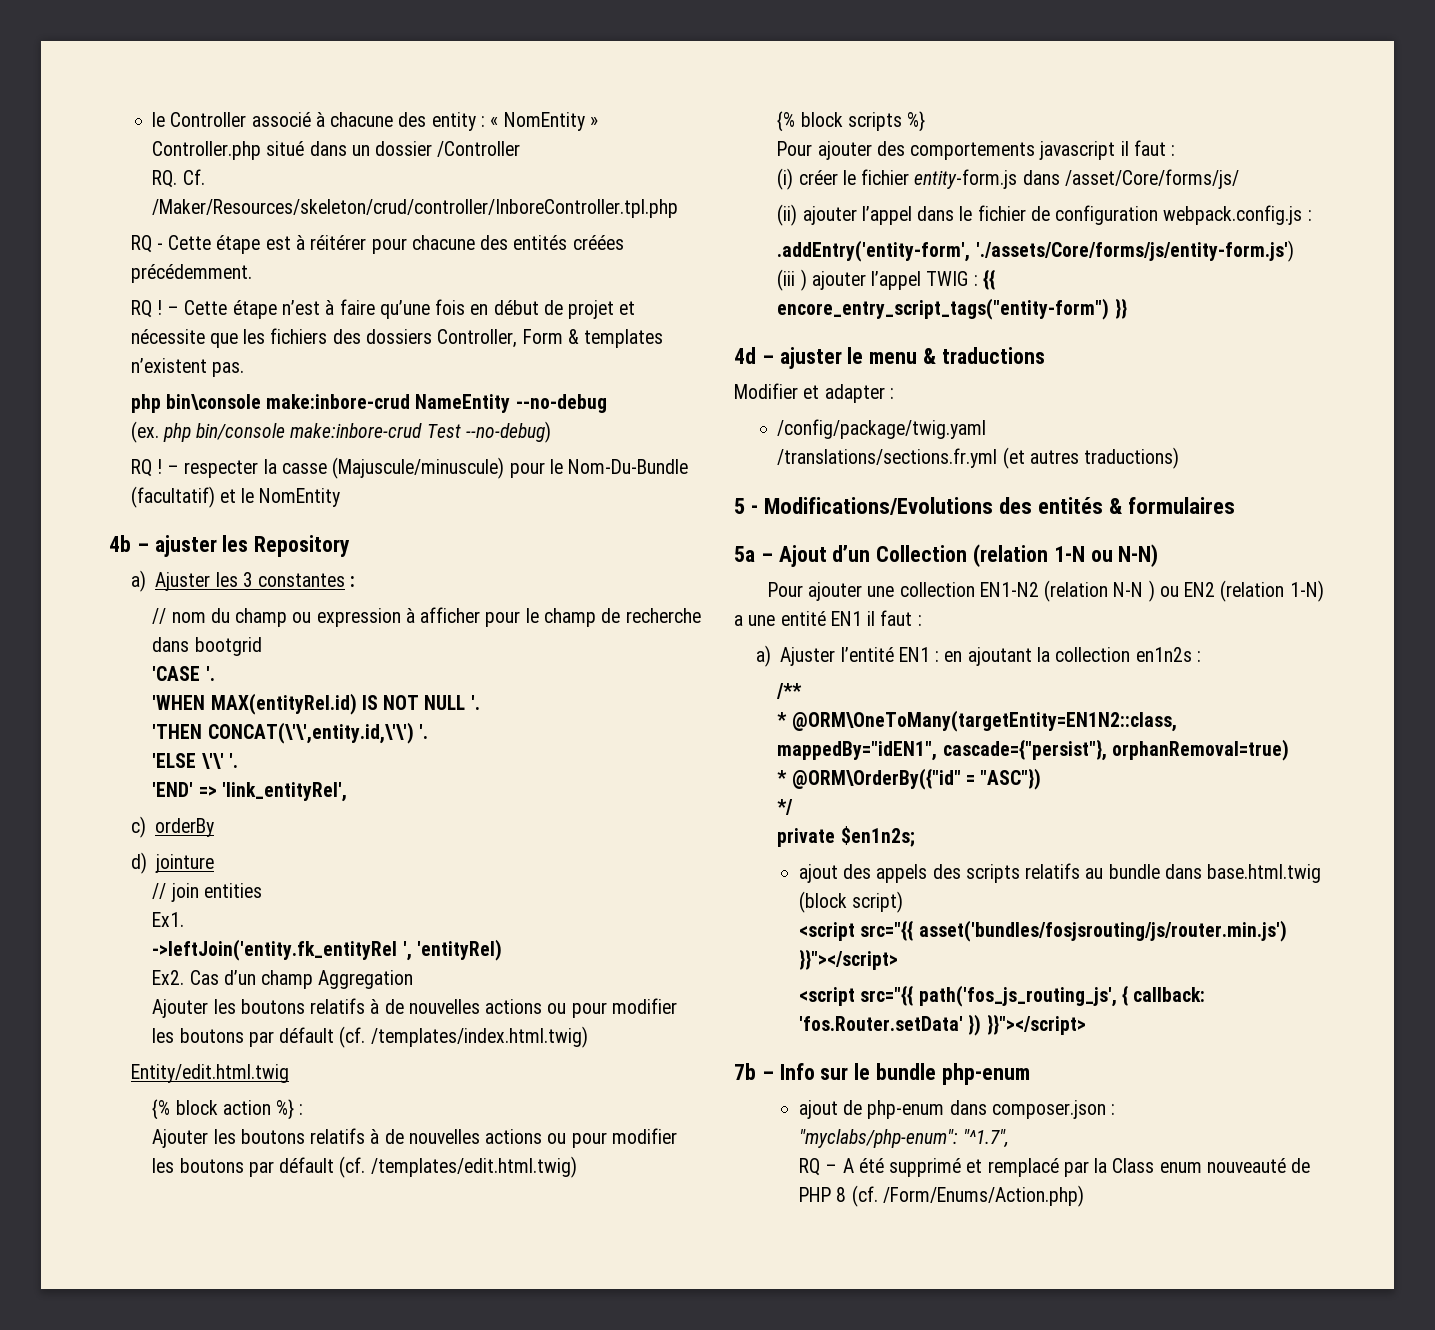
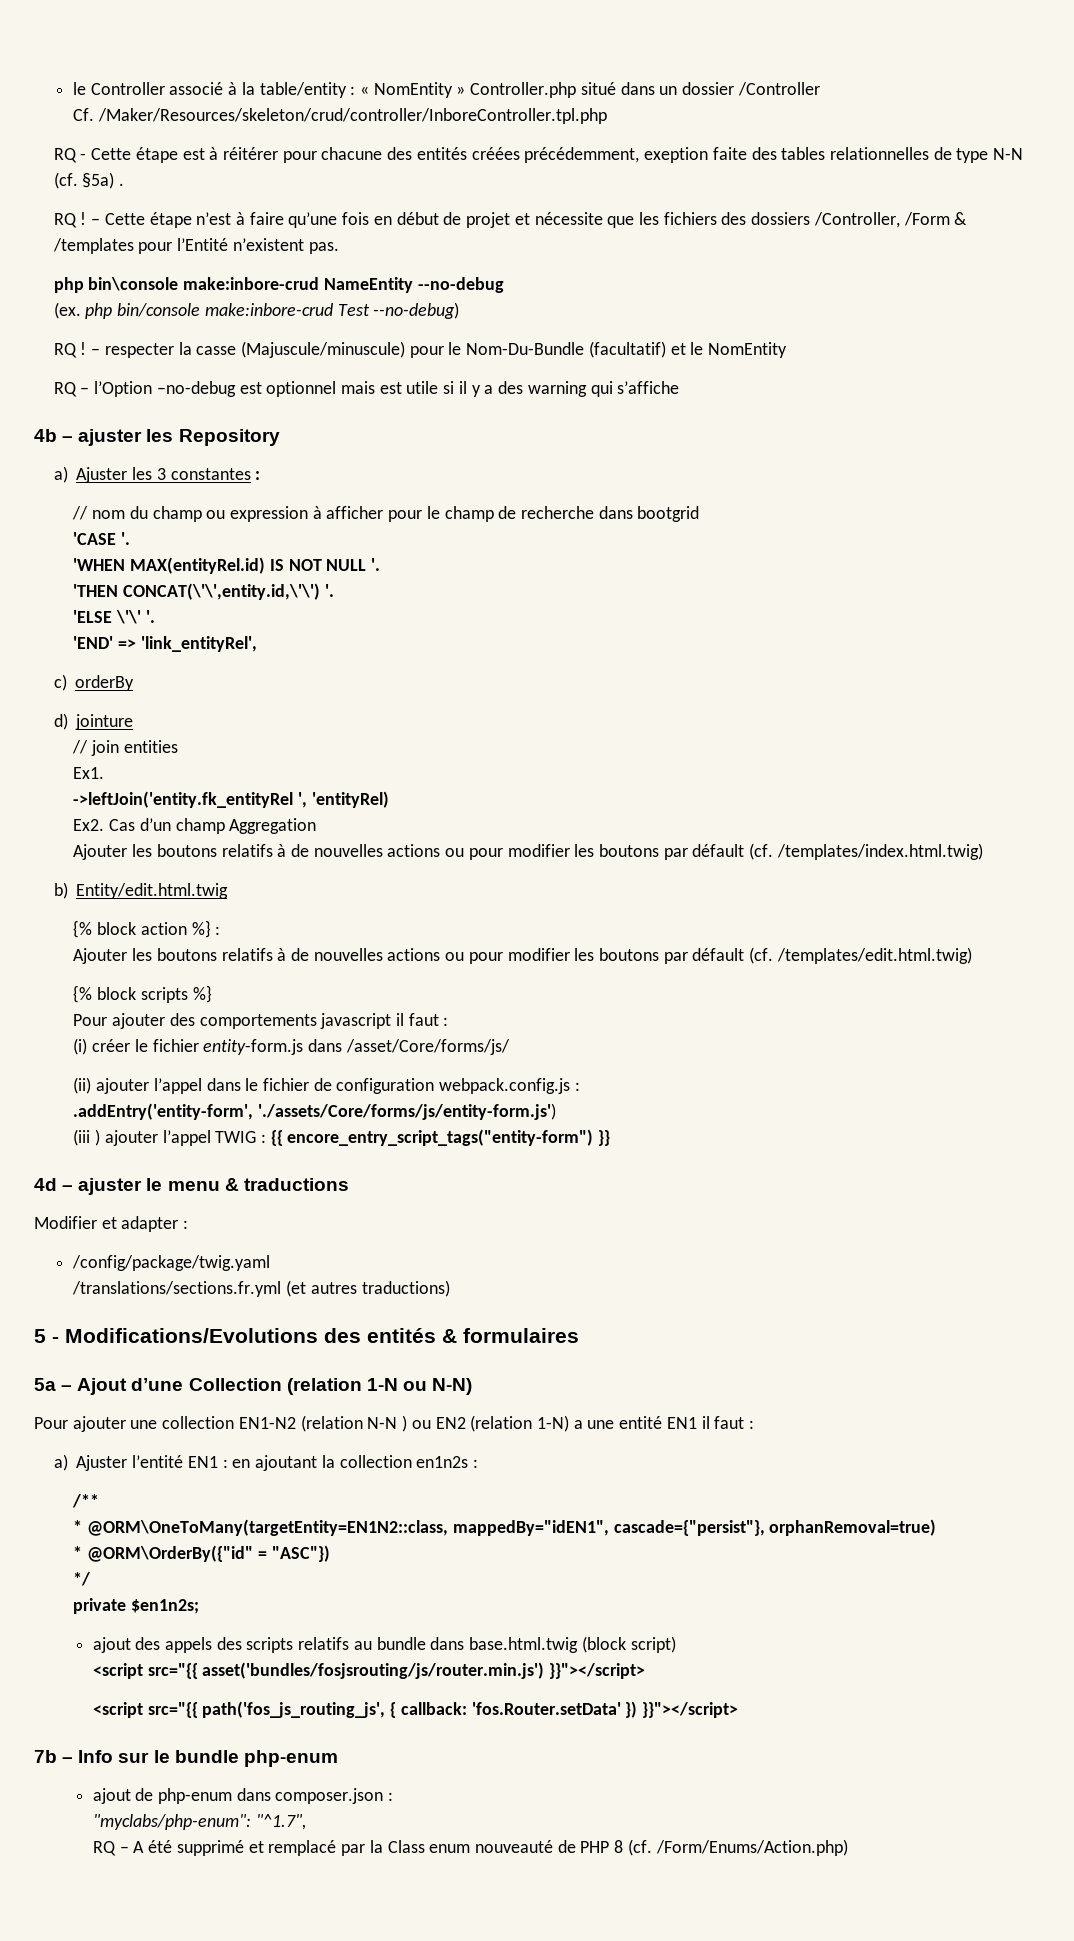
- le Controller associé à chacune des entity : « NomEntity » Controller.php situé dans un dossier /Controller
+ le Controller associé à la table/entity : « NomEntity » Controller.php situé dans un dossier /Controller
- RQ. Cf. /Maker/Resources/skeleton/crud/controller/InboreController.tpl.php
+ Cf. /Maker/Resources/skeleton/crud/controller/InboreController.tpl.php
- RQ - Cette étape est à réitérer pour chacune des entités créées précédemment.
+ RQ - Cette étape est à réitérer pour chacune des entités créées précédemment, exeption faite des tables relationnelles de type N-N (cf. §5a) .
- – Cette étape n’est à faire qu’une fois en début de projet et nécessite que les fichiers des dossiers Controller, Form & templates n’existent pas.
+ – Cette étape n’est à faire qu’une fois en début de projet et nécessite que les fichiers des dossiers /Controller, /Form & /templates pour l’Entité n’existent pas.
+ RQ – l’Option –no-debug est optionnel mais est utile si il y a des warning qui s’affiche
- Entity/edit.html.twig
+ b) Entity/edit.html.twig
- 5a – Ajout d’un Collection (relation 1-N ou N-N)
+ 5a – Ajout d’une Collection (relation 1-N ou N-N)

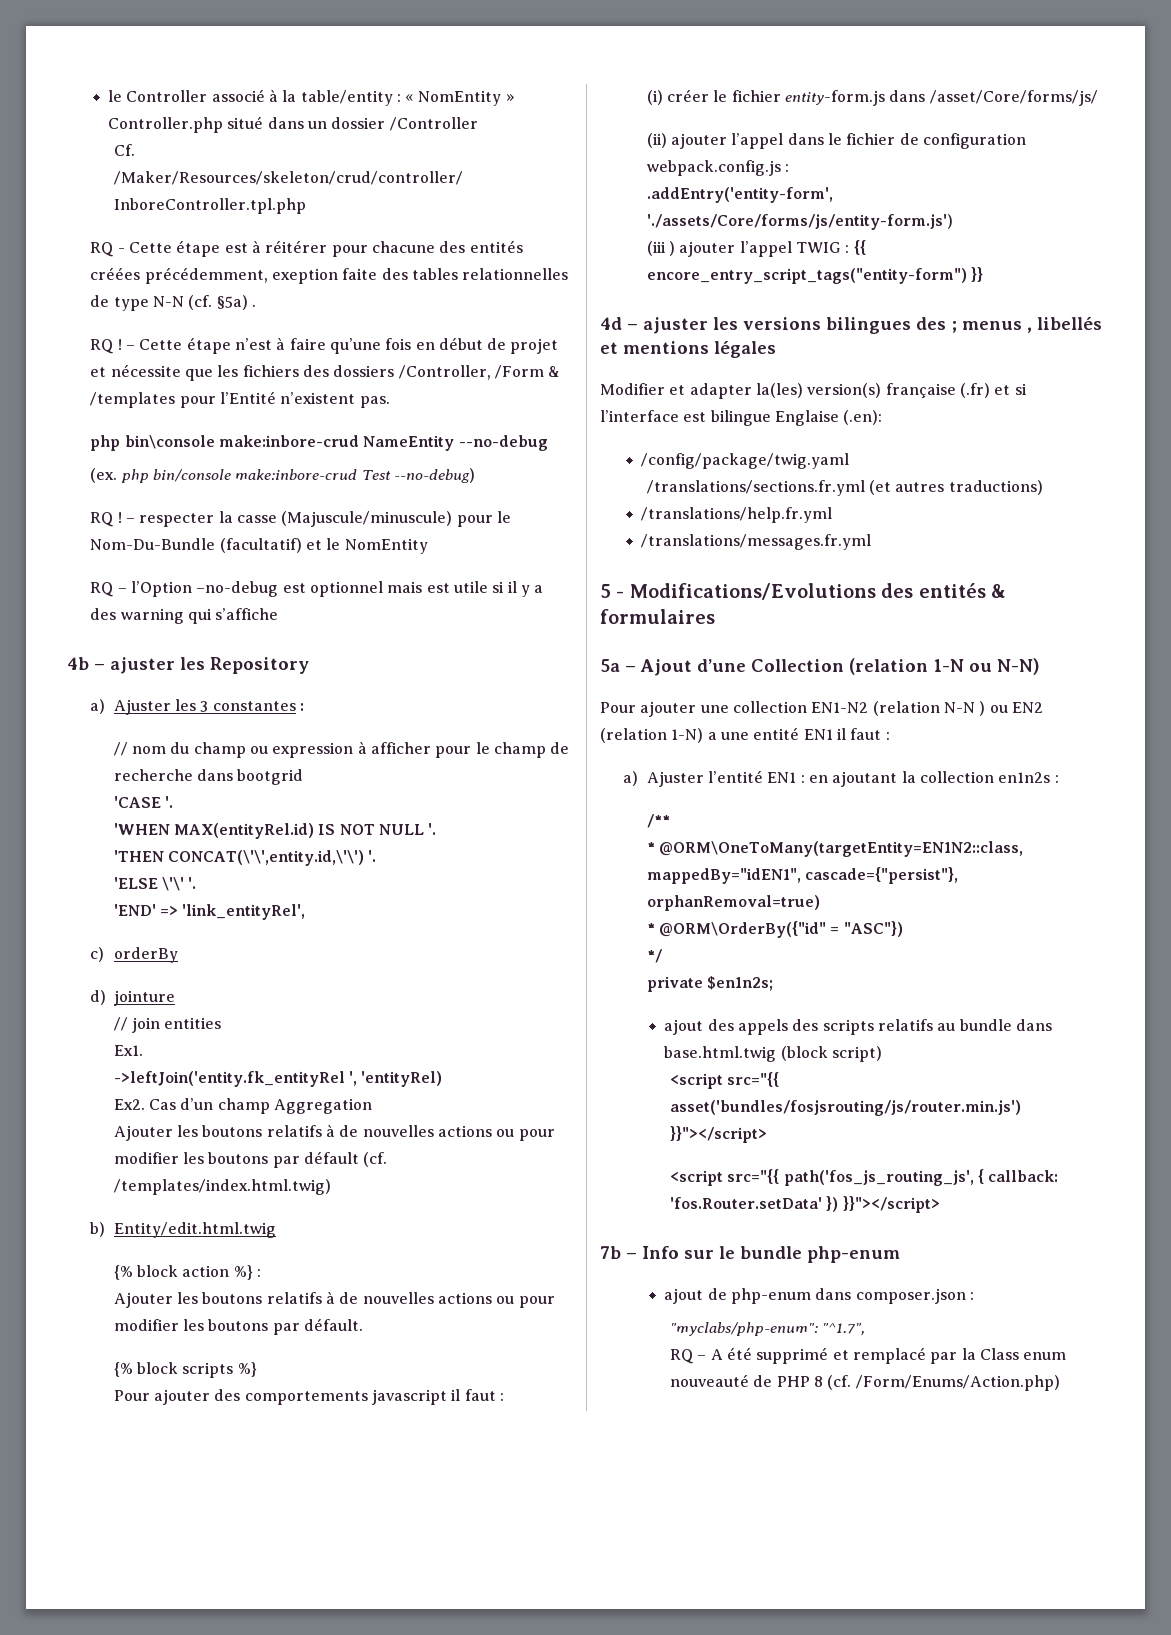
- Ajouter les boutons relatifs à de nouvelles actions ou pour modifier les boutons par défault (cf. /templates/edit.html.twig)
+ Ajouter les boutons relatifs à de nouvelles actions ou pour modifier les boutons par défault.
- 4d – ajuster le menu & traductions
- Modifier et adapter :
+ 4d – ajuster les versions bilingues des ; menus , libellés et mentions légales
+ Modifier et adapter la(les) version(s) française (.fr) et si l’interface est bilingue Englaise (.en):
+ /translations/help.fr.yml
+ /translations/messages.fr.yml

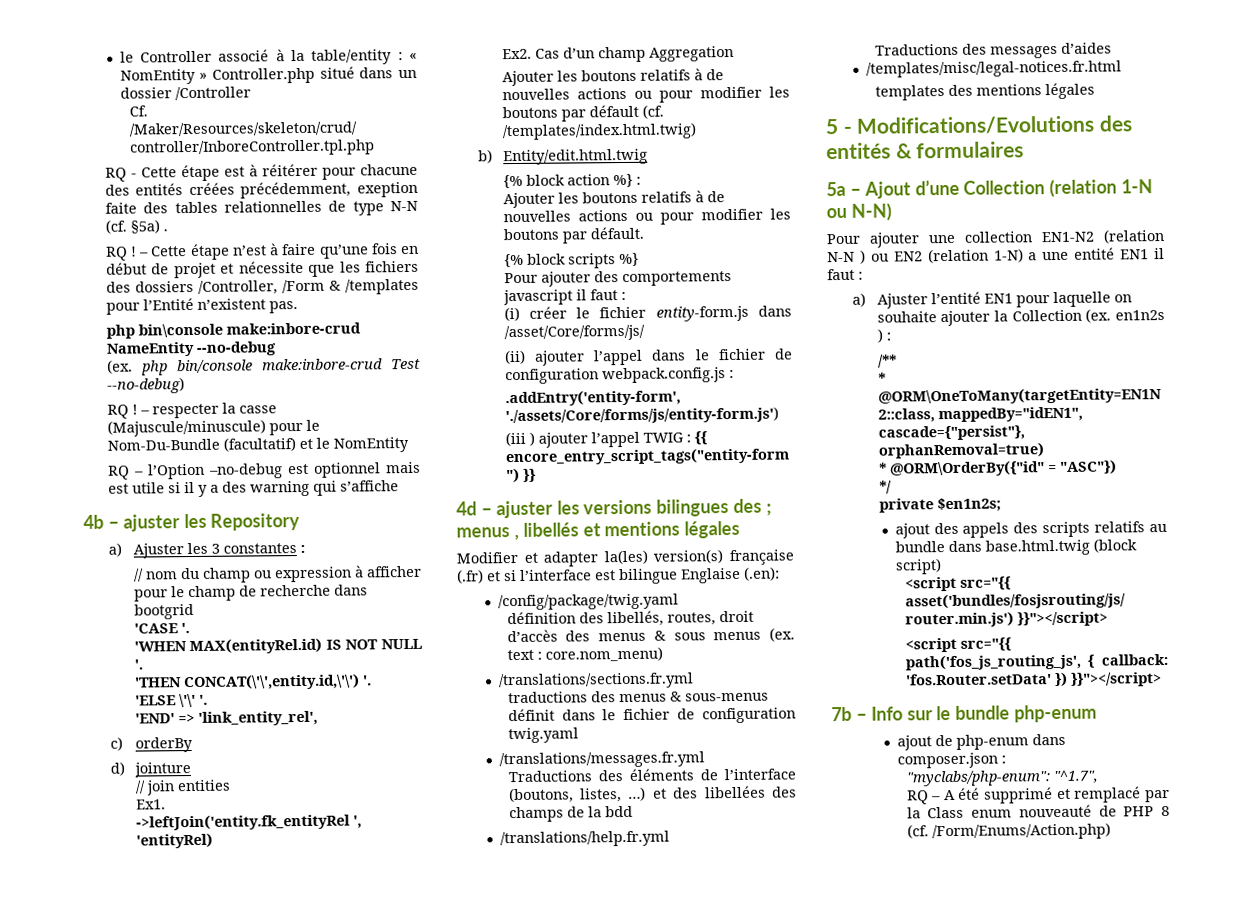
- 'END' => 'link_entityRel',
+ 'END' => 'link_entity_rel',
- /translations/sections.fr.yml (et autres traductions)
+ définition des libellés, routes, droit d’accès des menus & sous menus (ex. text : core.nom_menu)
+ /translations/sections.fr.yml
+ traductions des menus & sous-menus définit dans le fichier de configuration twig.yaml
+ /translations/messages.fr.yml
+ Traductions des éléments de l’interface (boutons, listes, …) et des libellées des champs de la bdd
  /translations/help.fr.yml
- /translations/messages.fr.yml
+ Traductions des messages d’aides
+ /templates/misc/legal-notices.fr.html
+ templates des mentions légales
- a) Ajuster l’entité EN1 : en ajoutant la collection en1n2s :
+ a) Ajuster l’entité EN1 pour laquelle on souhaite ajouter la Collection (ex. en1n2s ) :

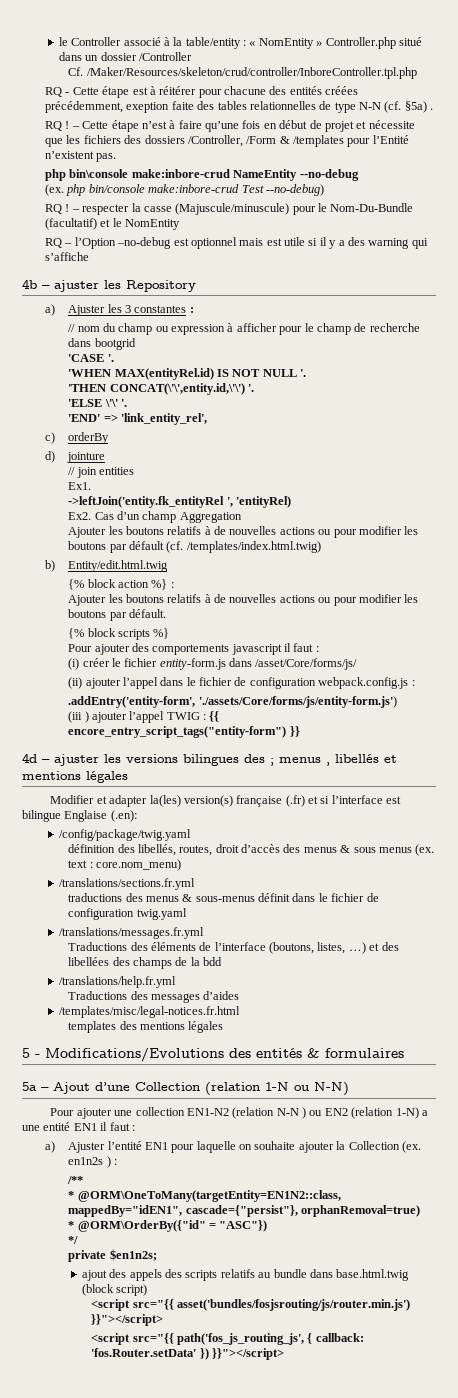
- 7b – Info sur le bundle php-enum
- ajout de php-enum dans composer.json :
- "myclabs/php-enum": "^1.7",
- RQ – A été supprimé et remplacé par la Class enum nouveauté de PHP 8 (cf. /Form/Enums/Action.php)

